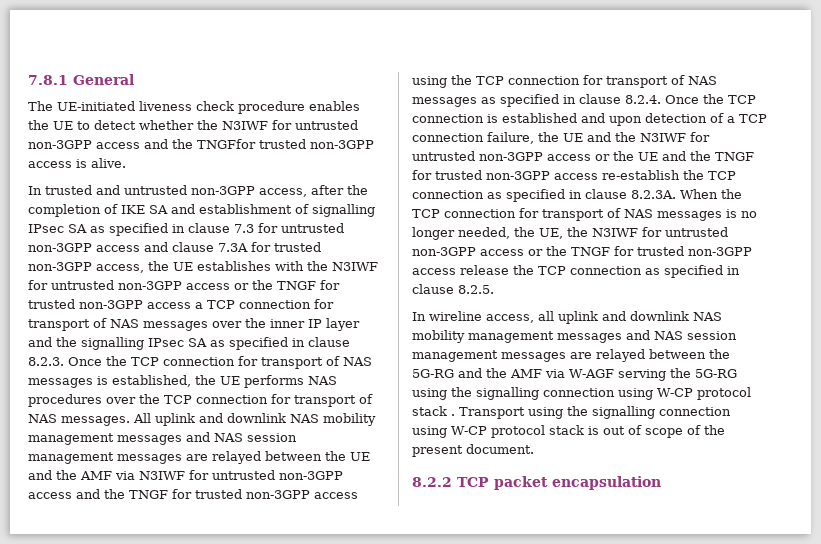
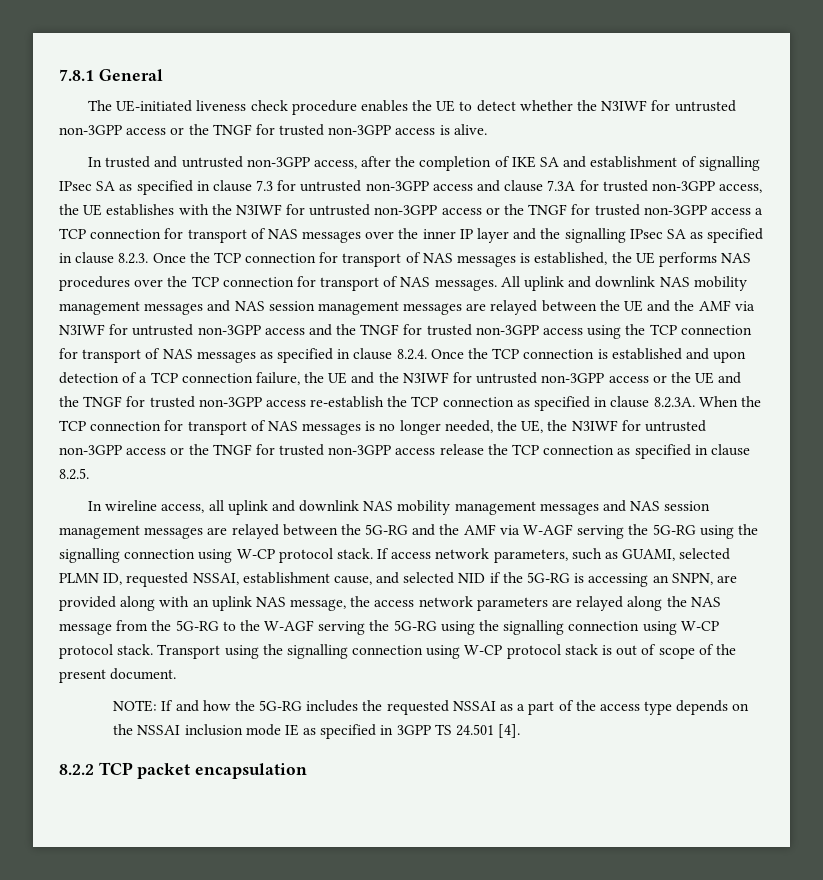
- The UE-initiated liveness check procedure enables the UE to detect whether the N3IWF for untrusted non-3GPP access and the TNGFfor trusted non-3GPP access is alive.
+ The UE-initiated liveness check procedure enables the UE to detect whether the N3IWF for untrusted non-3GPP access or the TNGF for trusted non-3GPP access is alive.
- In wireline access, all uplink and downlink NAS mobility management messages and NAS session management messages are relayed between the 5G-RG and the AMF via W-AGF serving the 5G-RG using the signalling connection using W-CP protocol stack .
+ In wireline access, all uplink and downlink NAS mobility management messages and NAS session management messages are relayed between the 5G-RG and the AMF via W-AGF serving the 5G-RG using the signalling connection using W-CP protocol stack. If access network parameters, such as GUAMI, selected PLMN ID, requested NSSAI, establishment cause, and selected NID if the 5G-RG is accessing an SNPN, are provided along with an uplink NAS message, the access network parameters are relayed along the NAS message from the 5G-RG to the W-AGF serving the 5G-RG using the signalling connection using W-CP protocol stack.
+ NOTE: If and how the 5G-RG includes the requested NSSAI as a part of the access type depends on the NSSAI inclusion mode IE as specified in 3GPP TS 24.501 [4].

